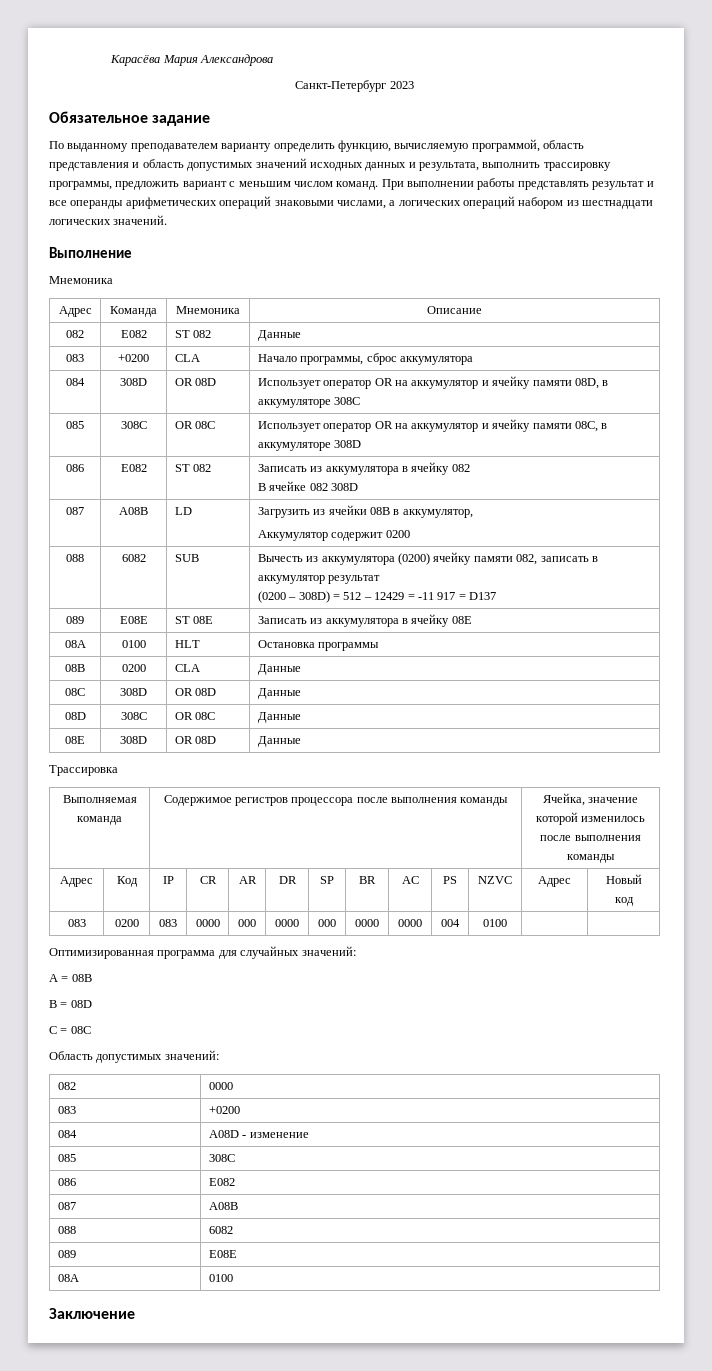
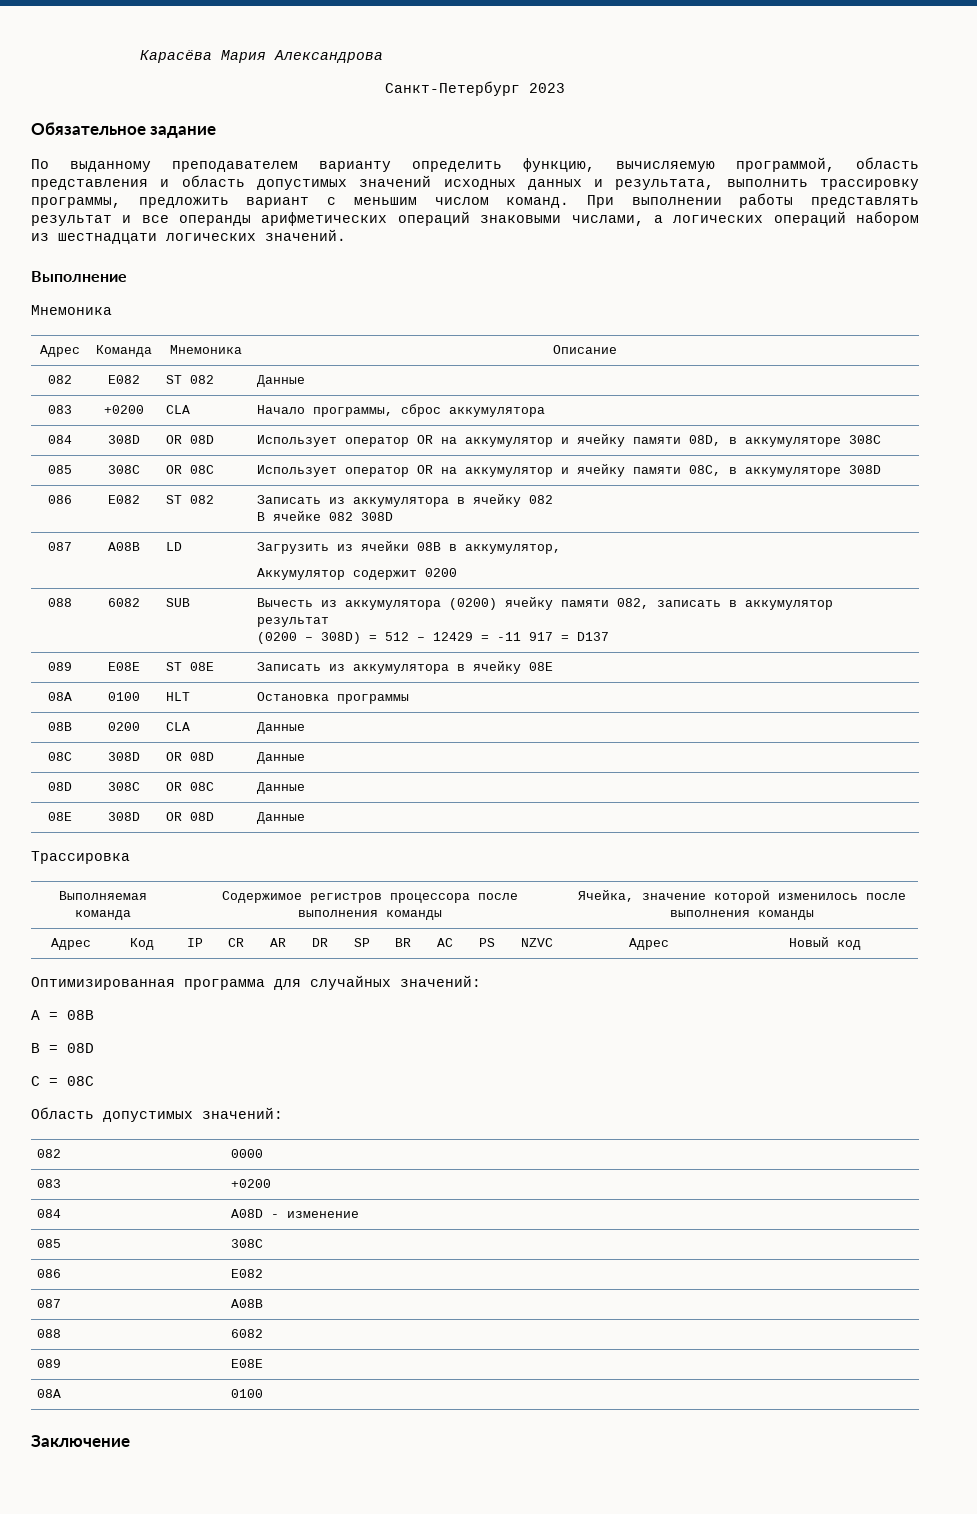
- 083 | 0200 | 083 | 0000 | 000 | 0000 | 000 | 0000 | 0000 | 004 | 0100 | |

